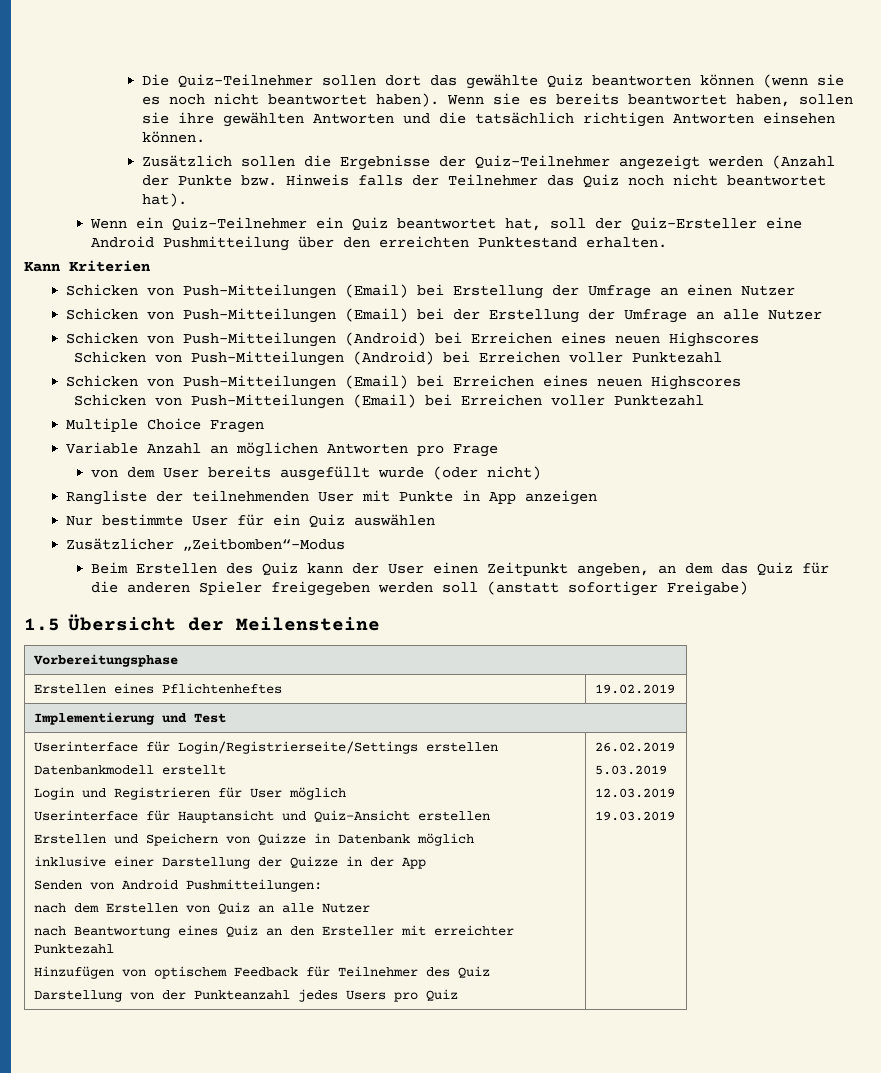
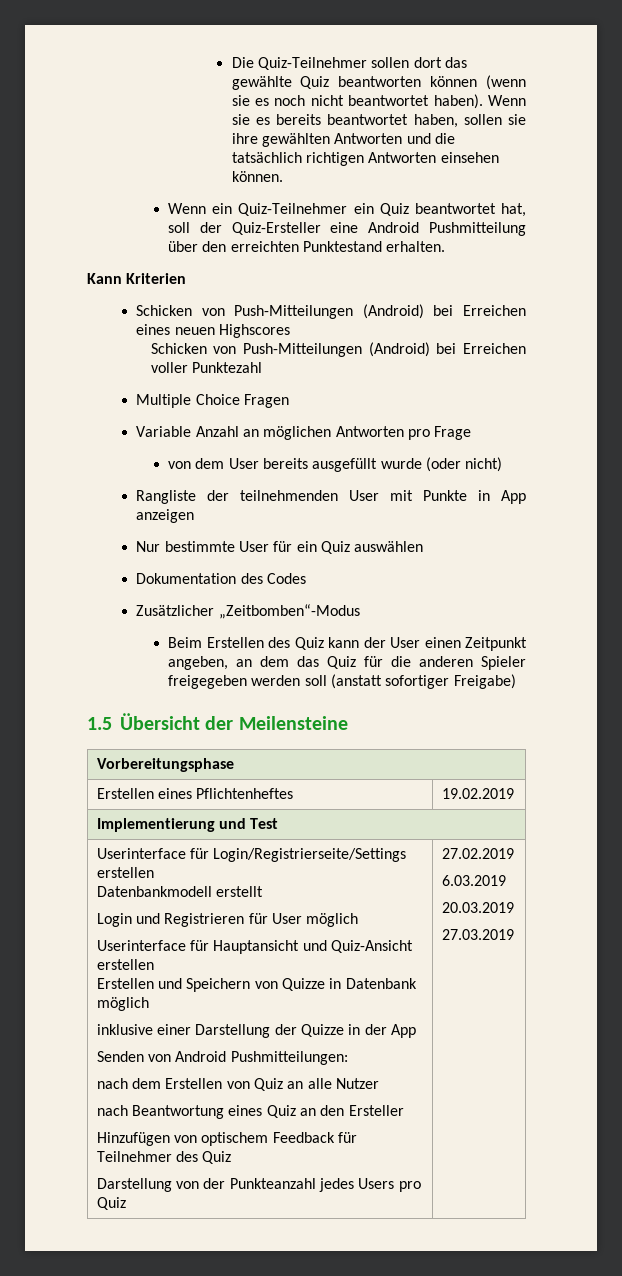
- Zusätzlich sollen die Ergebnisse der Quiz-Teilnehmer angezeigt werden (Anzahl der Punkte bzw. Hinweis falls der Teilnehmer das Quiz noch nicht beantwortet hat).
- Schicken von Push-Mitteilungen (Email) bei Erstellung der Umfrage an einen Nutzer
- Schicken von Push-Mitteilungen (Email) bei der Erstellung der Umfrage an alle Nutzer
- Schicken von Push-Mitteilungen (Email) bei Erreichen eines neuen Highscores
- Schicken von Push-Mitteilungen (Email) bei Erreichen voller Punktezahl
+ Dokumentation des Codes
- nach Beantwortung eines Quiz an den Ersteller mit erreichter Punktezahl
+ nach Beantwortung eines Quiz an den Ersteller
- 26.02.2019
- 5.03.2019
- 12.03.2019
- 19.03.2019
+ 27.02.2019
+ 6.03.2019
+ 20.03.2019
+ 27.03.2019

